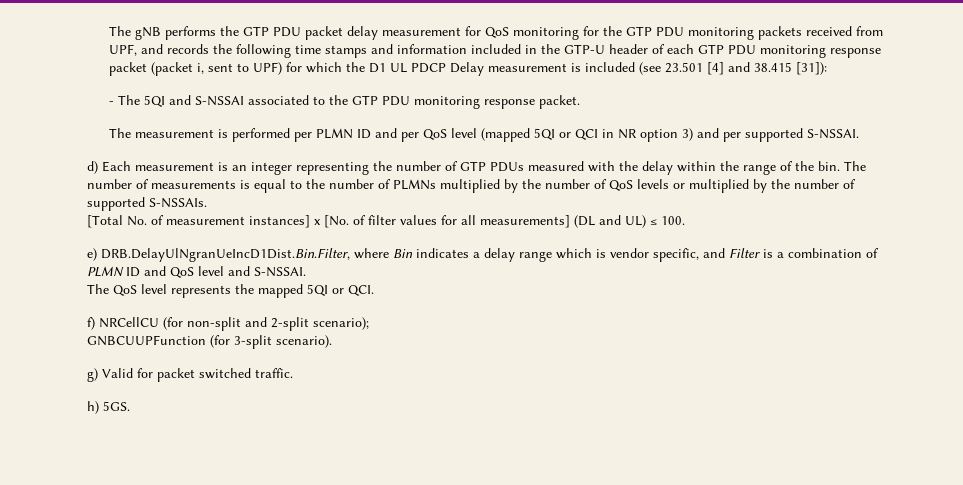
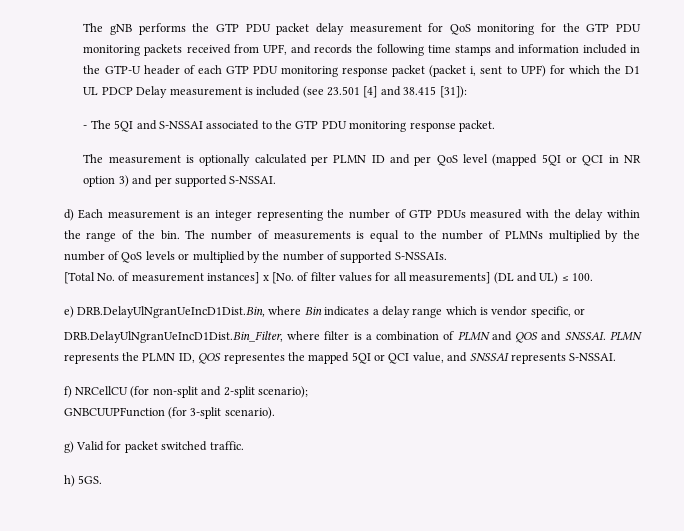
- The measurement is performed per PLMN ID and per QoS level (mapped 5QI or QCI in NR option 3) and per supported S-NSSAI.
+ The measurement is optionally calculated per PLMN ID and per QoS level (mapped 5QI or QCI in NR option 3) and per supported S-NSSAI.
- e) DRB.DelayUlNgranUeIncD1Dist.Bin.Filter, where Bin indicates a delay range which is vendor specific, and Filter is a combination of PLMN ID and QoS level and S-NSSAI.
- The QoS level represents the mapped 5QI or QCI.
+ e) DRB.DelayUlNgranUeIncD1Dist.Bin, where Bin indicates a delay range which is vendor specific, or
+ DRB.DelayUlNgranUeIncD1Dist.Bin_Filter, where filter is a combination of PLMN and QOS and SNSSAI. PLMN represents the PLMN ID, QOS representes the mapped 5QI or QCI value, and SNSSAI represents S-NSSAI.

